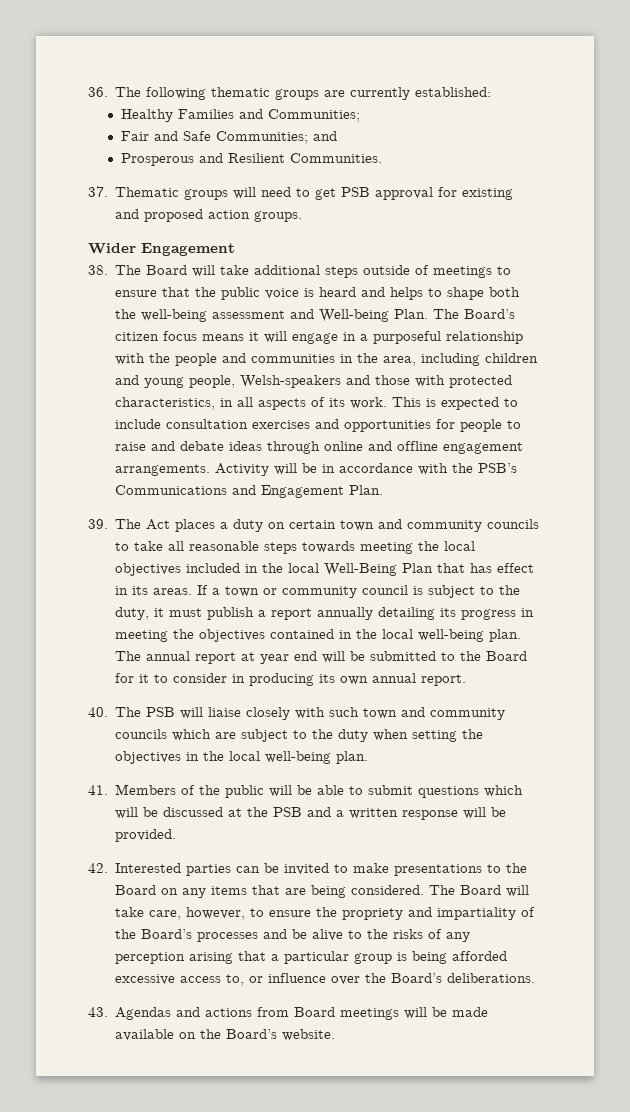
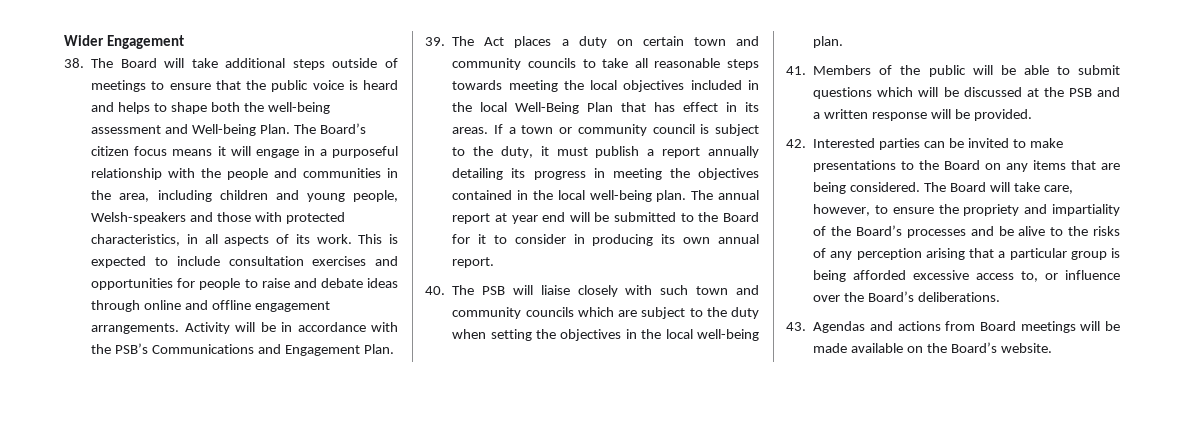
- 36. The following thematic groups are currently established:
- Healthy Families and Communities;
- Fair and Safe Communities; and
- Prosperous and Resilient Communities.
- 37. Thematic groups will need to get PSB approval for existing and proposed action groups.

